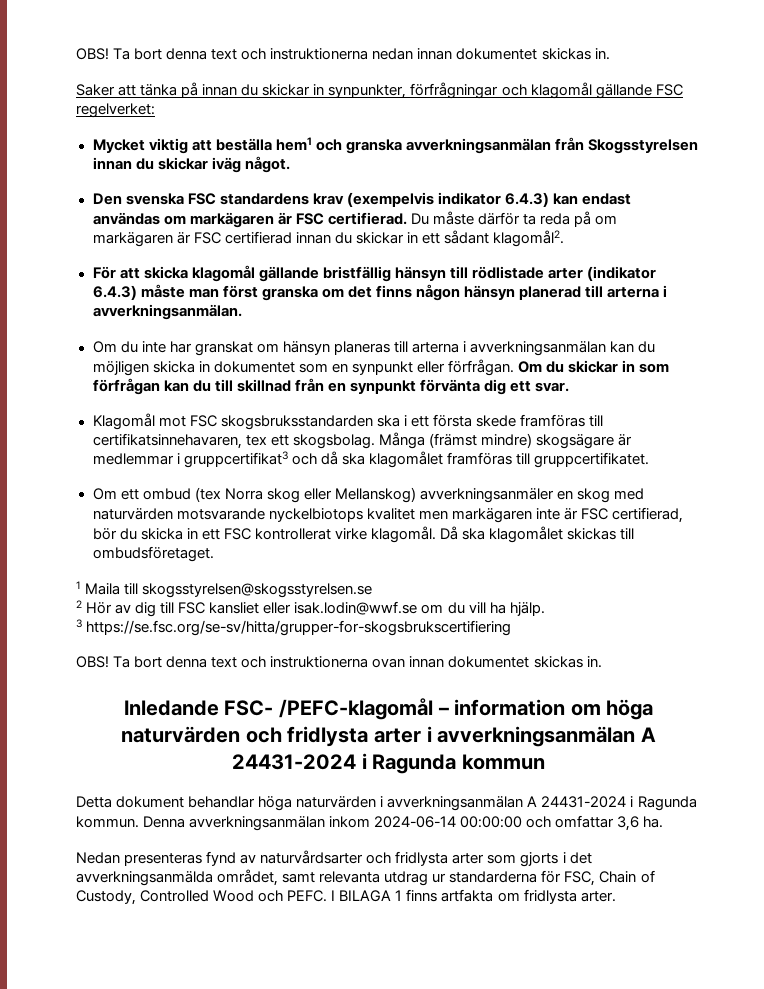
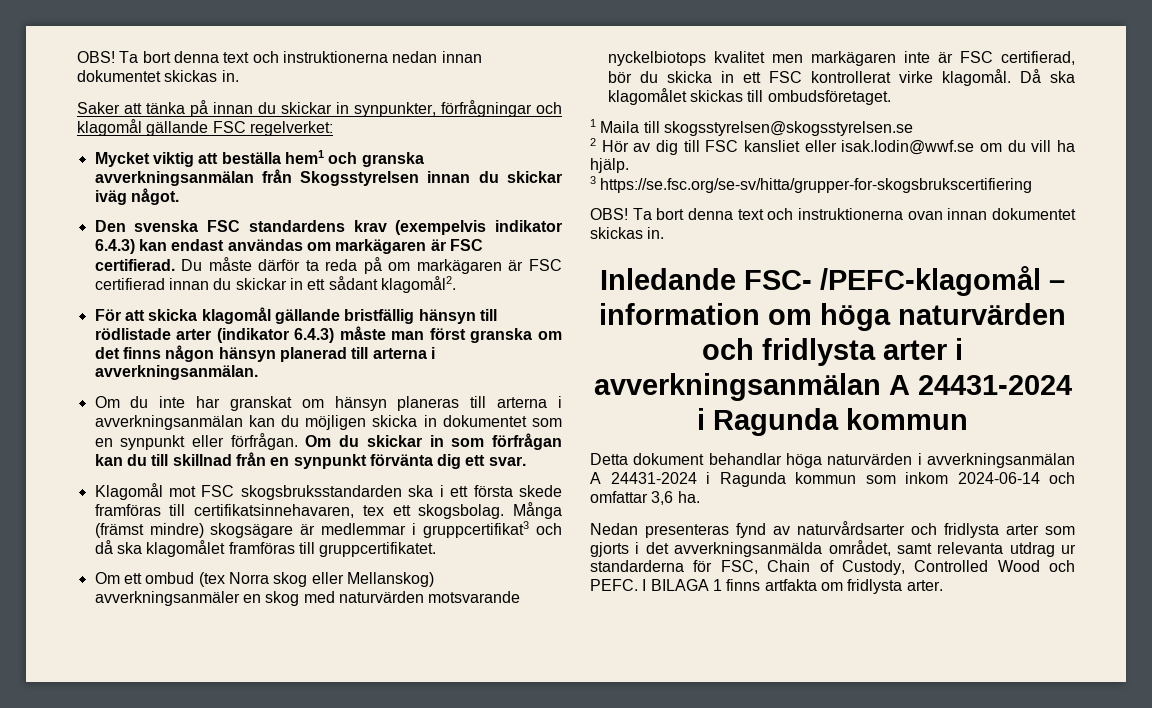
- Detta dokument behandlar höga naturvärden i avverkningsanmälan A 24431-2024 i Ragunda kommun. Denna avverkningsanmälan inkom 2024-06-14 00:00:00 och omfattar 3,6 ha.
+ Detta dokument behandlar höga naturvärden i avverkningsanmälan A 24431-2024 i Ragunda kommun som inkom 2024-06-14 och omfattar 3,6 ha.

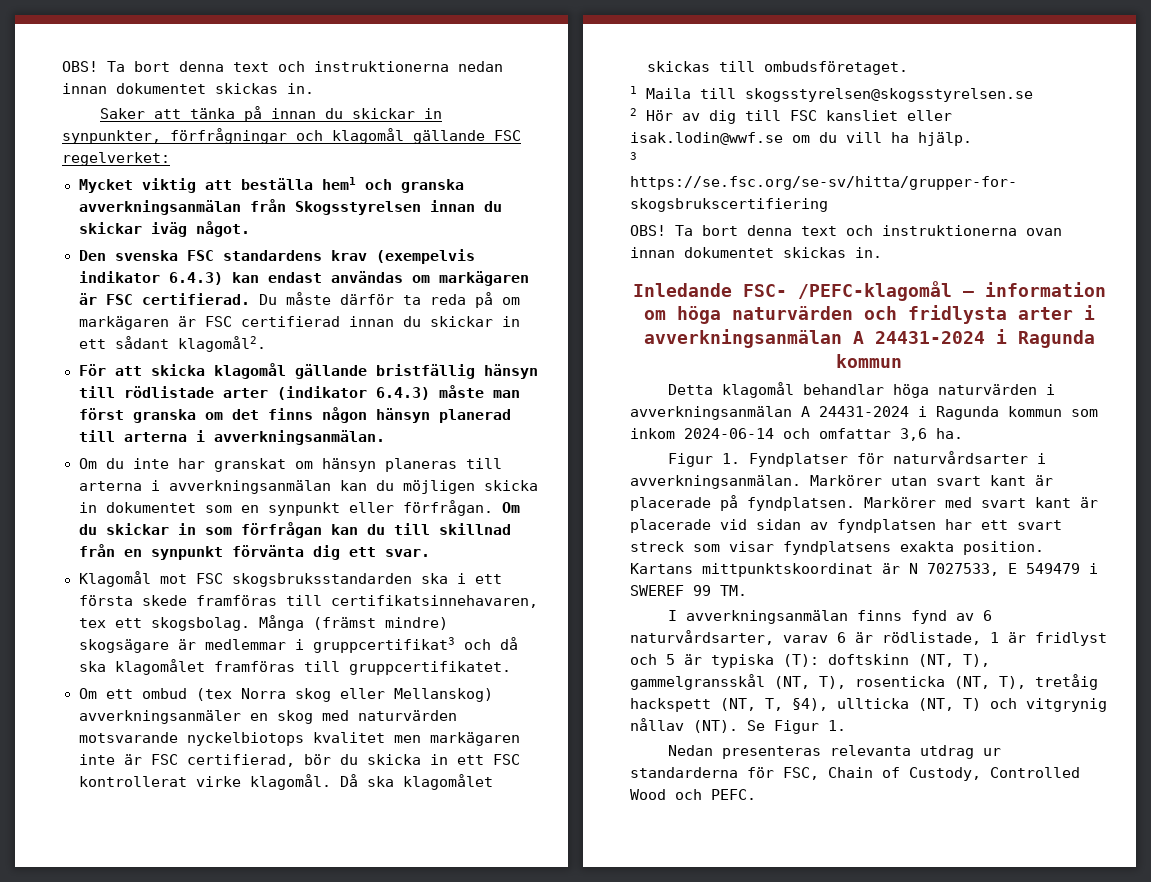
- Detta dokument behandlar höga naturvärden i avverkningsanmälan A 24431-2024 i Ragunda kommun som inkom 2024-06-14 och omfattar 3,6 ha.
+ Detta klagomål behandlar höga naturvärden i avverkningsanmälan A 24431-2024 i Ragunda kommun som inkom 2024-06-14 och omfattar 3,6 ha.
- Nedan presenteras fynd av naturvårdsarter och fridlysta arter som gjorts i det avverkningsanmälda området, samt relevanta utdrag ur standarderna för FSC, Chain of Custody, Controlled Wood och PEFC. I BILAGA 1 finns artfakta om fridlysta arter.
+ Figur 1. Fyndplatser för naturvårdsarter i avverkningsanmälan. Markörer utan svart kant är placerade på fyndplatsen. Markörer med svart kant är placerade vid sidan av fyndplatsen har ett svart streck som visar fyndplatsens exakta position. Kartans mittpunktskoordinat är N 7027533, E 549479 i SWEREF 99 TM.
+ I avverkningsanmälan finns fynd av 6 naturvårdsarter, varav 6 är rödlistade, 1 är fridlyst och 5 är typiska (T): doftskinn (NT, T), gammelgransskål (NT, T), rosenticka (NT, T), tretåig hackspett (NT, T, §4), ullticka (NT, T) och vitgrynig nållav (NT). Se Figur 1.
+ Nedan presenteras relevanta utdrag ur standarderna för FSC, Chain of Custody, Controlled Wood och PEFC.

